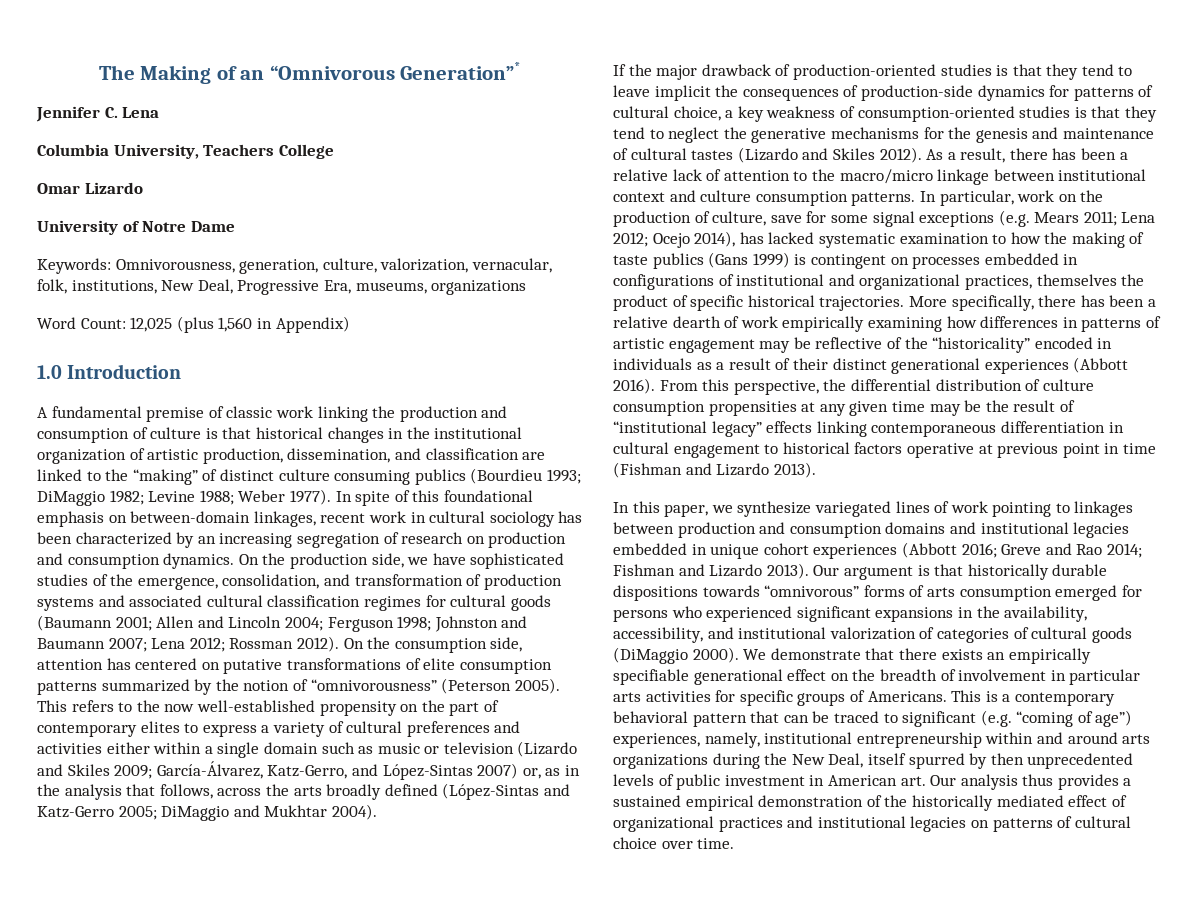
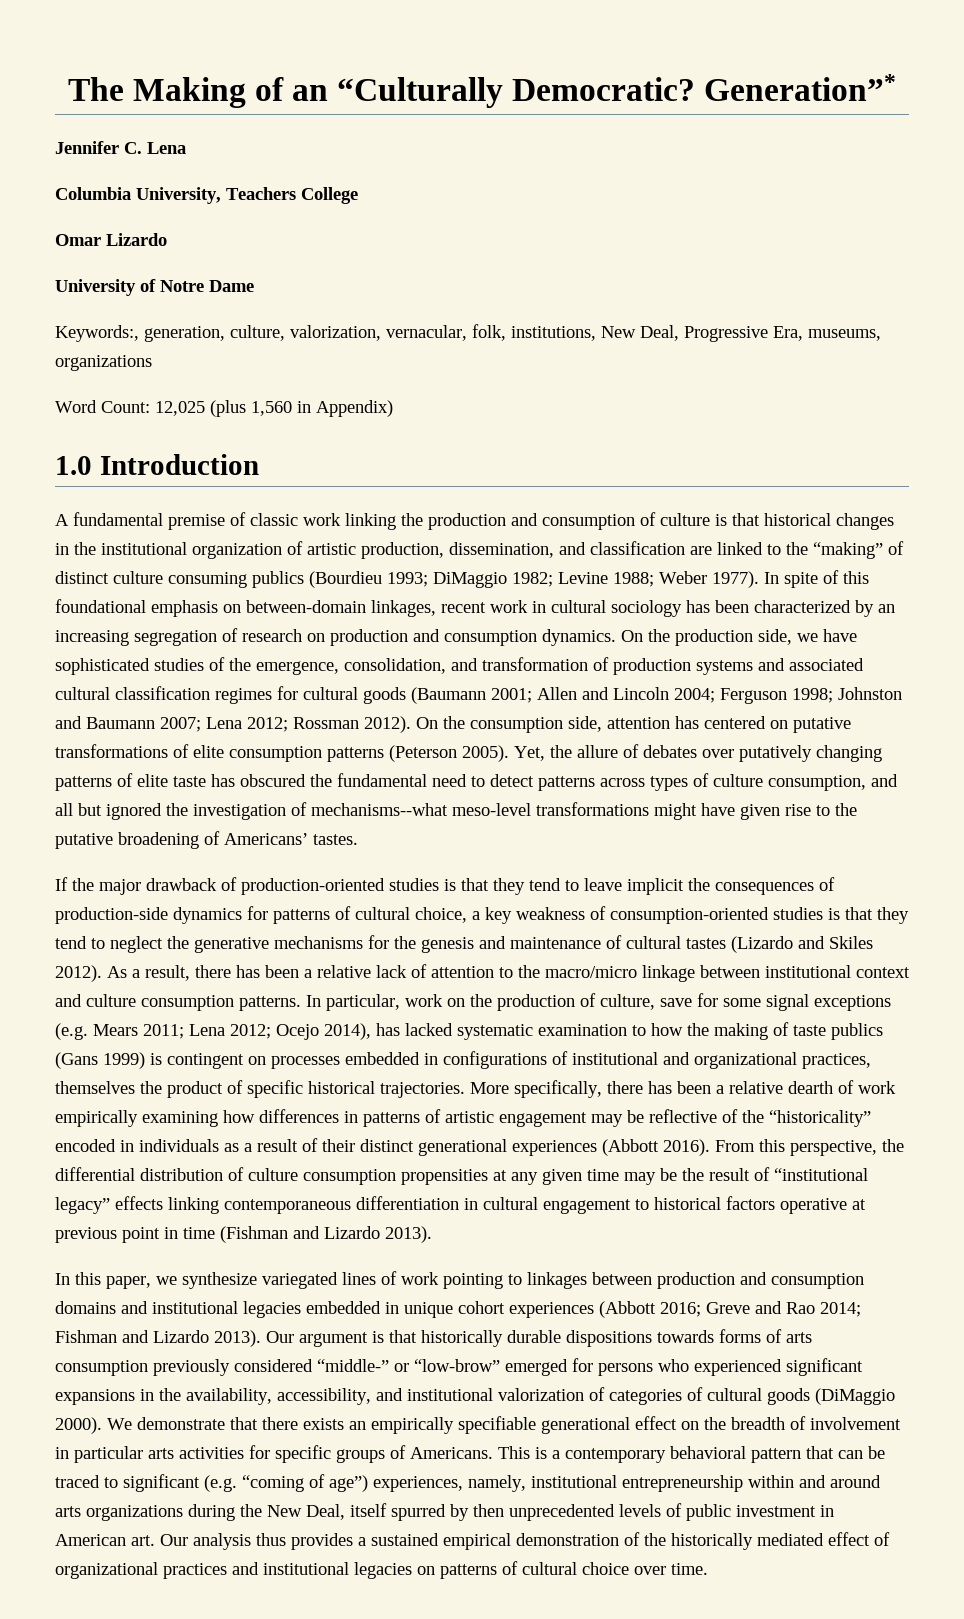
- The Making of an “Omnivorous Generation”*
+ The Making of an “Culturally Democratic? Generation”*
- Keywords: Omnivorousness, generation, culture, valorization, vernacular, folk, institutions, New Deal, Progressive Era, museums, organizations
+ Keywords:, generation, culture, valorization, vernacular, folk, institutions, New Deal, Progressive Era, museums, organizations
- On the consumption side, attention has centered on putative transformations of elite consumption patterns summarized by the notion of “omnivorousness” (Peterson 2005). This refers to the now well-established propensity on the part of contemporary elites to express a variety of cultural preferences and activities either within a single domain such as music or television (Lizardo and Skiles 2009; García-Álvarez, Katz-Gerro, and López-Sintas 2007) or, as in the analysis that follows, across the arts broadly defined (López-Sintas and Katz-Gerro 2005; DiMaggio and Mukhtar 2004).
+ On the consumption side, attention has centered on putative transformations of elite consumption patterns (Peterson 2005). Yet, the allure of debates over putatively changing patterns of elite taste has obscured the fundamental need to detect patterns across types of culture consumption, and all but ignored the investigation of mechanisms--what meso-level transformations might have given rise to the putative broadening of Americans’ tastes.
- Our argument is that historically durable dispositions towards “omnivorous” forms of arts consumption emerged for persons who experienced significant expansions in the availability, accessibility, and institutional valorization of categories of cultural goods (DiMaggio 2000).
+ Our argument is that historically durable dispositions towards forms of arts consumption previously considered “middle-” or “low-brow” emerged for persons who experienced significant expansions in the availability, accessibility, and institutional valorization of categories of cultural goods (DiMaggio 2000).

